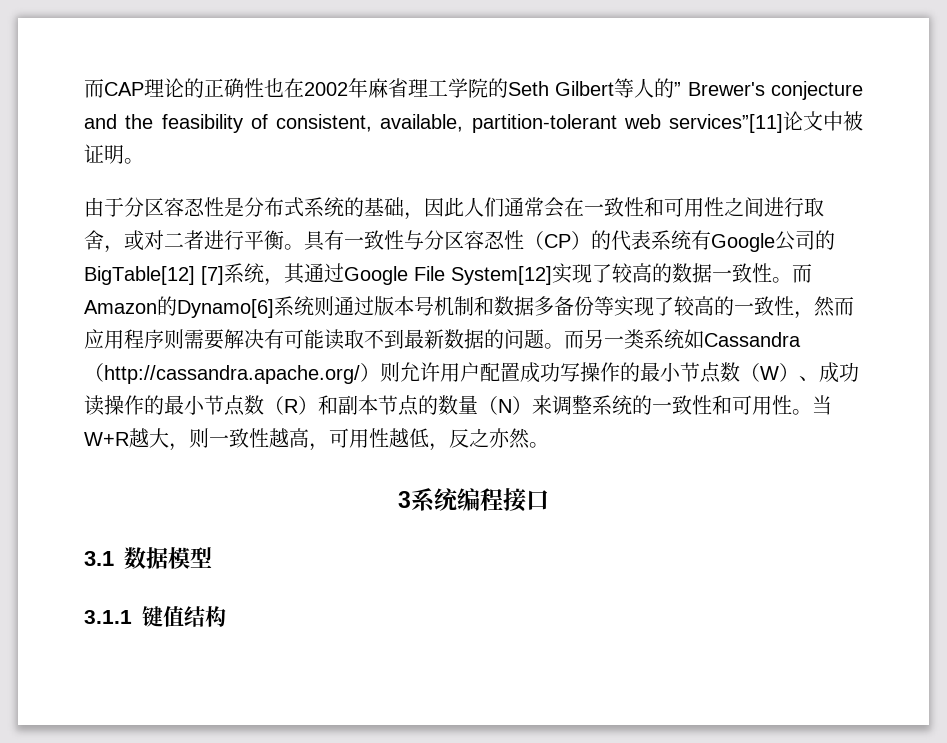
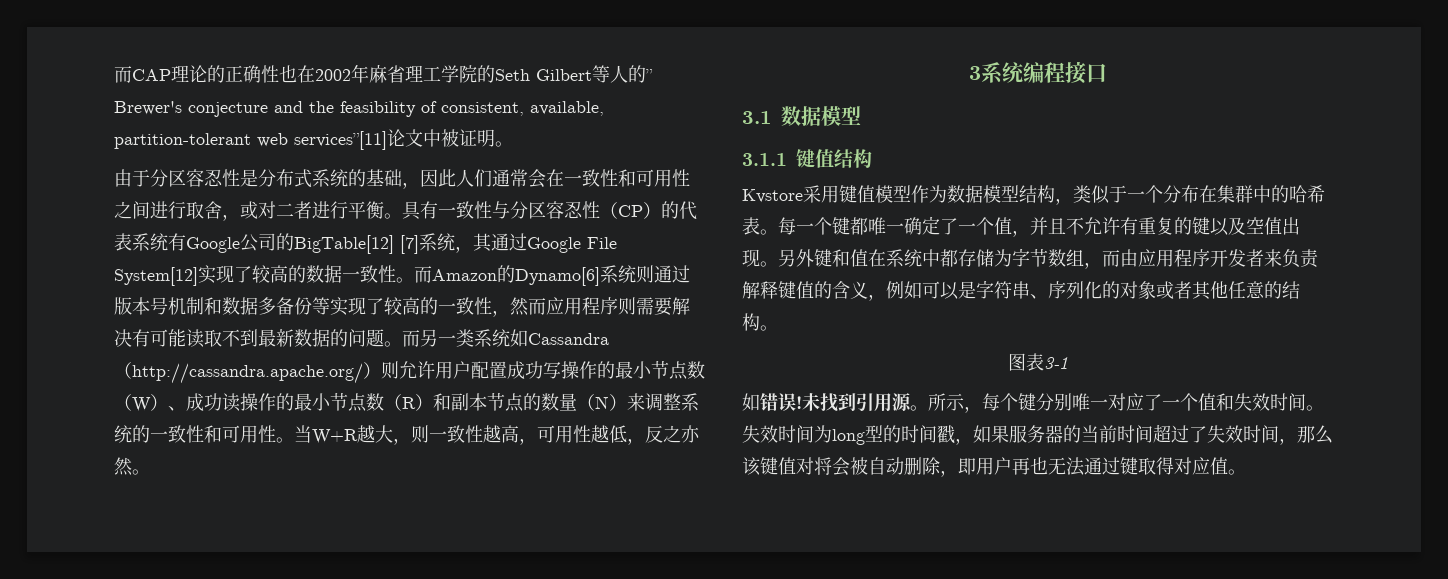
+ Kvstore采用键值模型作为数据模型结构，类似于一个分布在集群中的哈希表。每一个键都唯一确定了一个值，并且不允许有重复的键以及空值出现。另外键和值在系统中都存储为字节数组，而由应用程序开发者来负责解释键值的含义，例如可以是字符串、序列化的对象或者其他任意的结构。
+ 图表3-1
+ 如错误!未找到引用源。所示，每个键分别唯一对应了一个值和失效时间。失效时间为long型的时间戳，如果服务器的当前时间超过了失效时间，那么该键值对将会被自动删除，即用户再也无法通过键取得对应值。

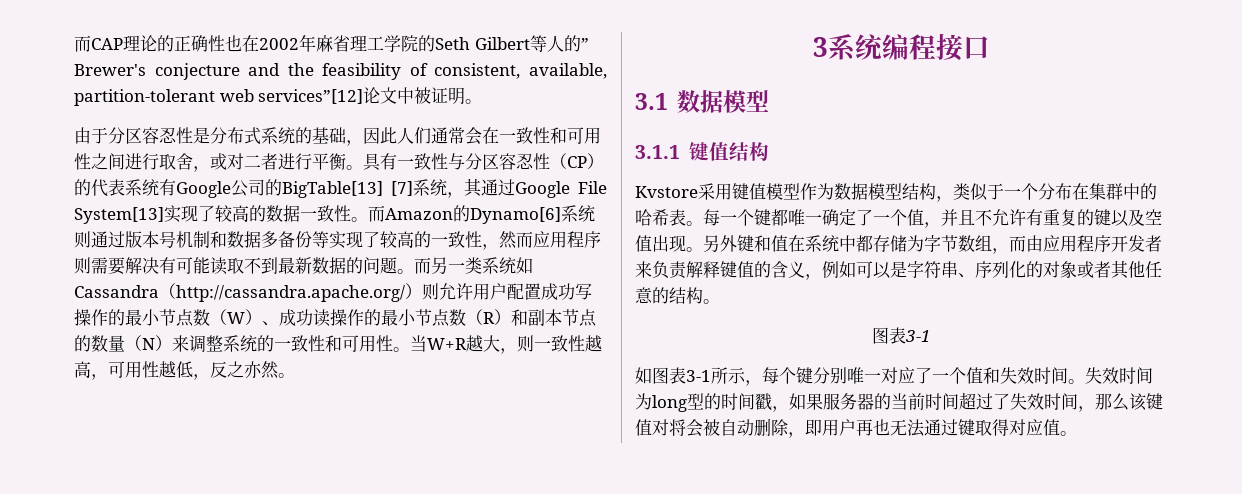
- 而CAP理论的正确性也在2002年麻省理工学院的Seth Gilbert等人的” Brewer's conjecture and the feasibility of consistent, available, partition-tolerant web services”[11]论文中被证明。
+ 而CAP理论的正确性也在2002年麻省理工学院的Seth Gilbert等人的” Brewer's conjecture and the feasibility of consistent, available, partition-tolerant web services”[12]论文中被证明。
- 具有一致性与分区容忍性（CP）的代表系统有Google公司的BigTable[12] [7]系统，其通过Google File System[12]实现了较高的数据一致性。
+ 具有一致性与分区容忍性（CP）的代表系统有Google公司的BigTable[13] [7]系统，其通过Google File System[13]实现了较高的数据一致性。
- 如错误!未找到引用源。所示，每个键分别唯一对应了一个值和失效时间。
+ 如图表3-1所示，每个键分别唯一对应了一个值和失效时间。

